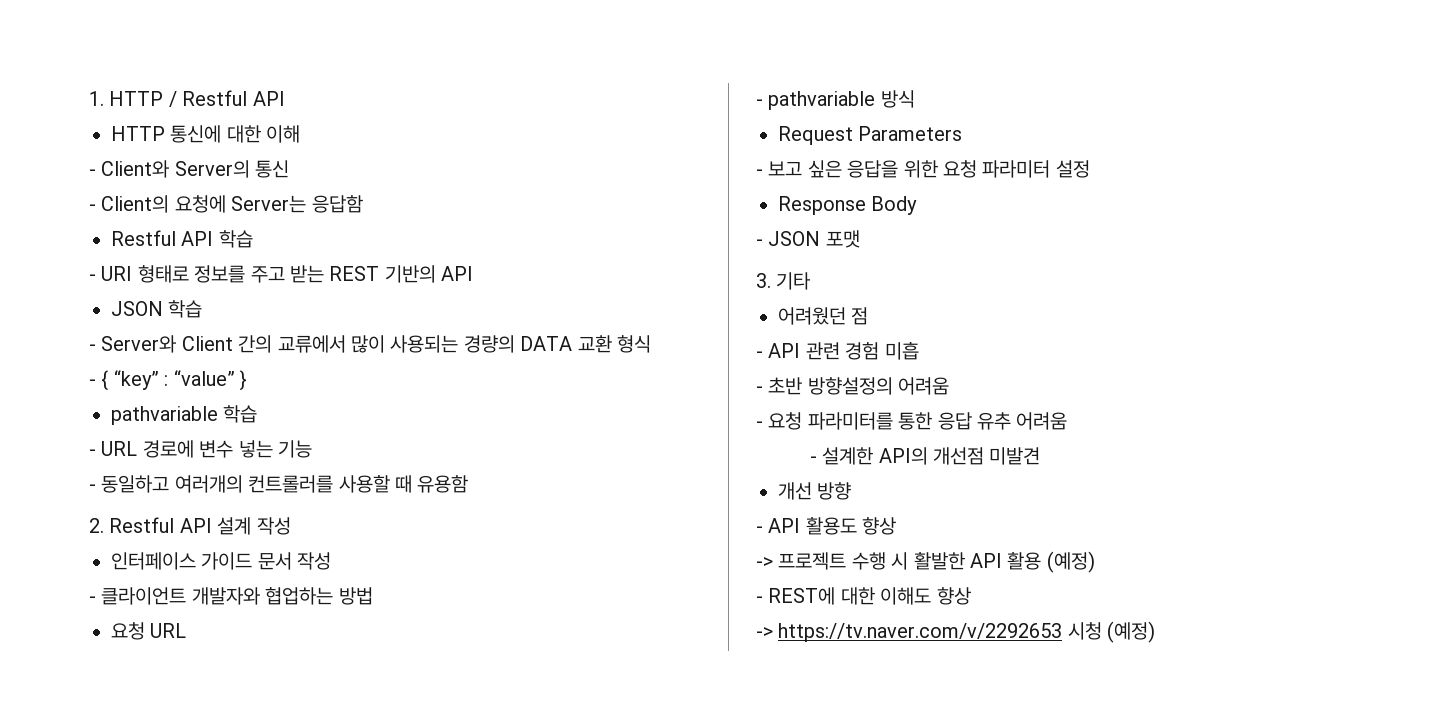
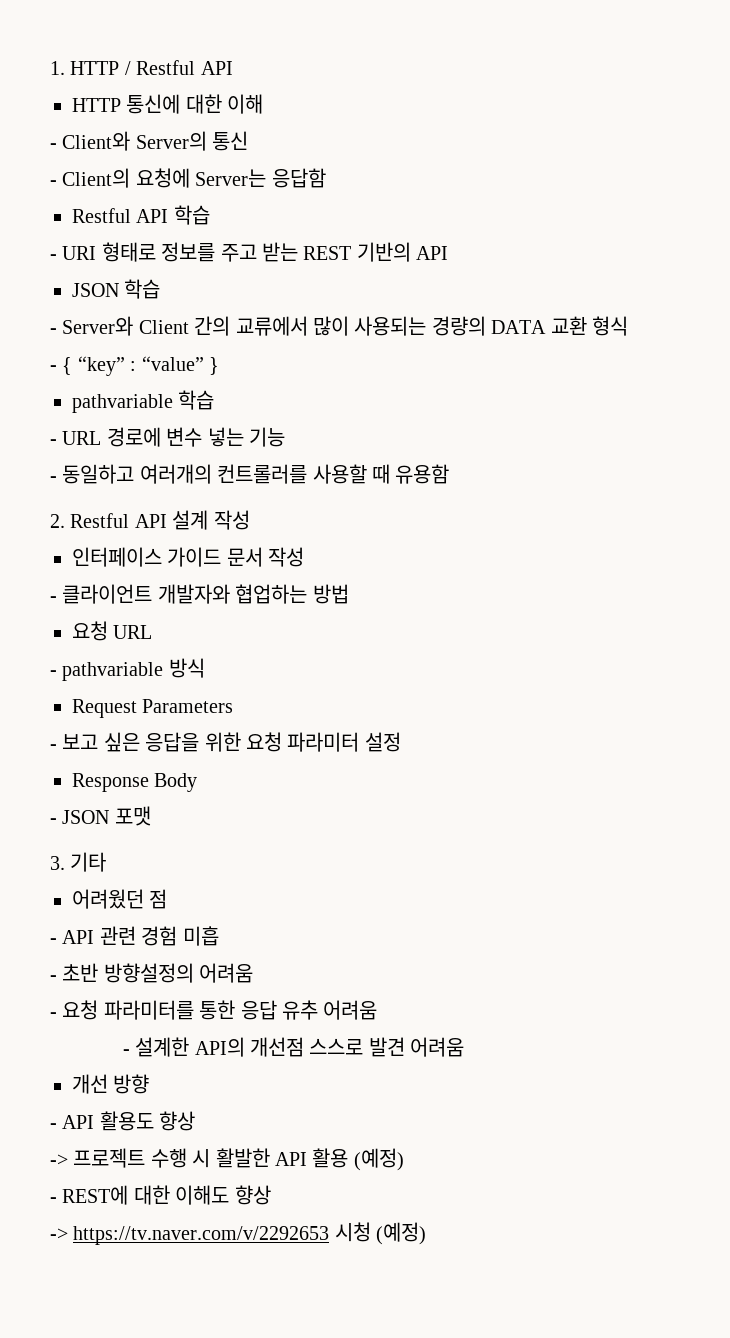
- - 설계한 API의 개선점 미발견
+ - 설계한 API의 개선점 스스로 발견 어려움

